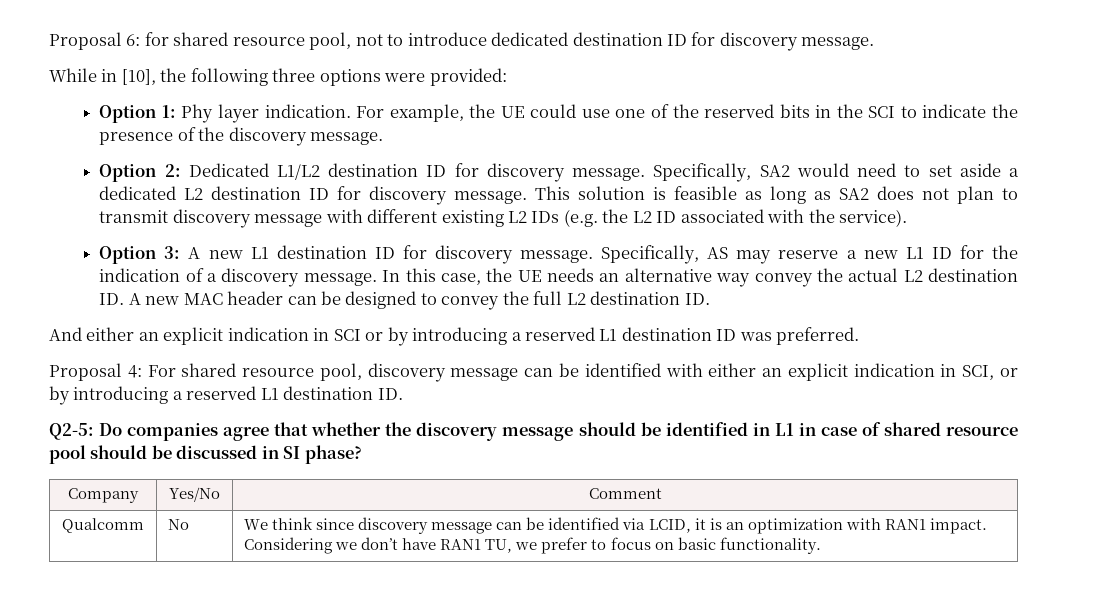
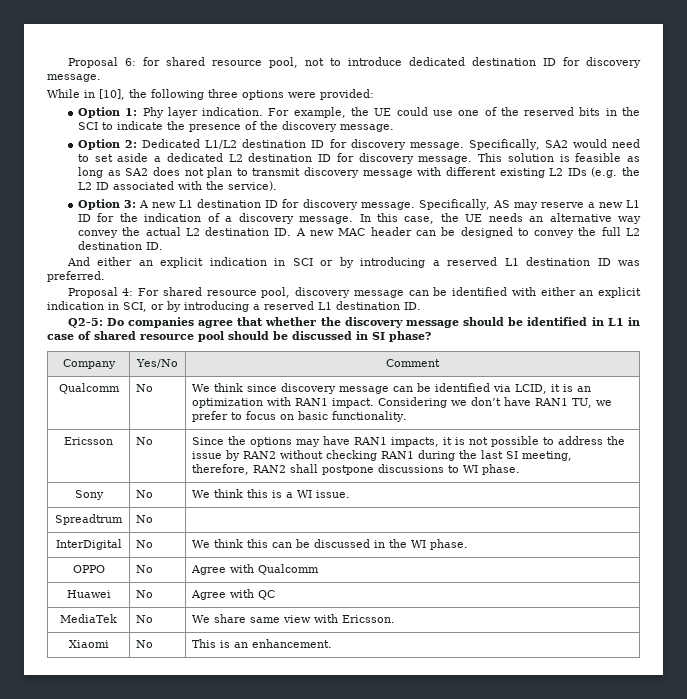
+ Ericsson | No | Since the options may have RAN1 impacts, it is not possible to address the issue by RAN2 without checking RAN1 during the last SI meeting, therefore, RAN2 shall postpone discussions to WI phase.
+ Sony | No | We think this is a WI issue.
+ Spreadtrum | No |
+ InterDigital | No | We think this can be discussed in the WI phase.
+ OPPO | No | Agree with Qualcomm
+ Huawei | No | Agree with QC
+ MediaTek | No | We share same view with Ericsson.
+ Xiaomi | No | This is an enhancement.

